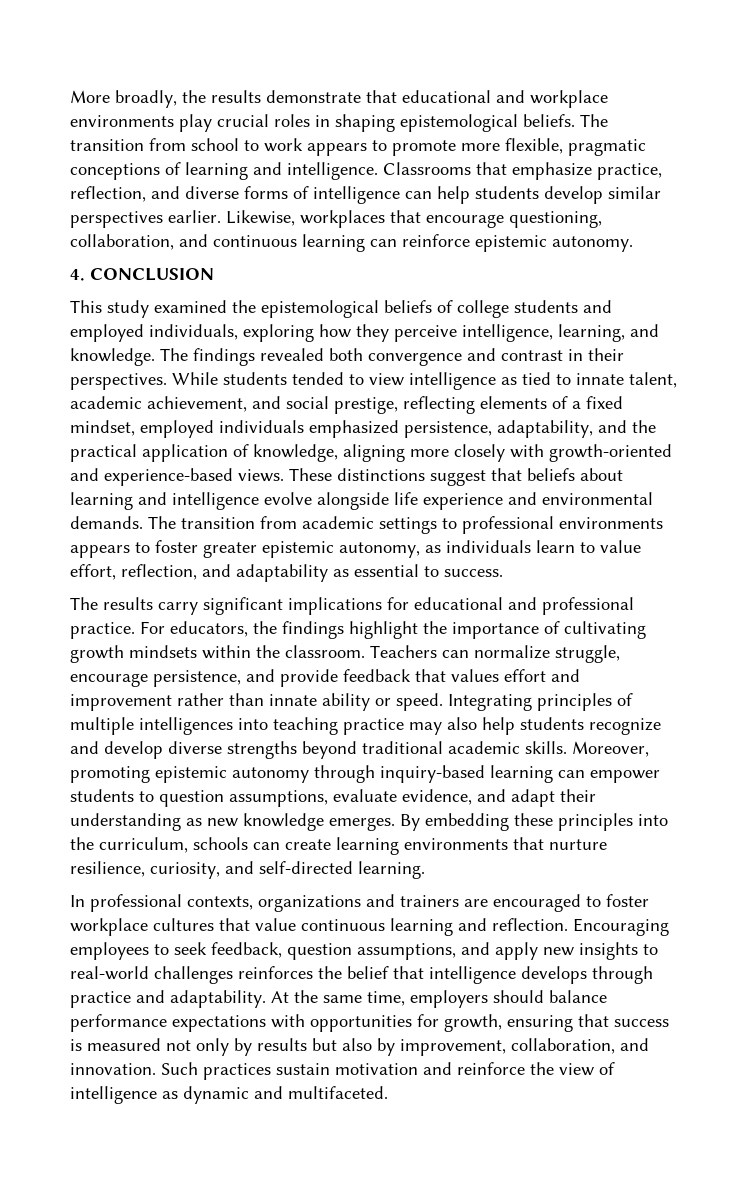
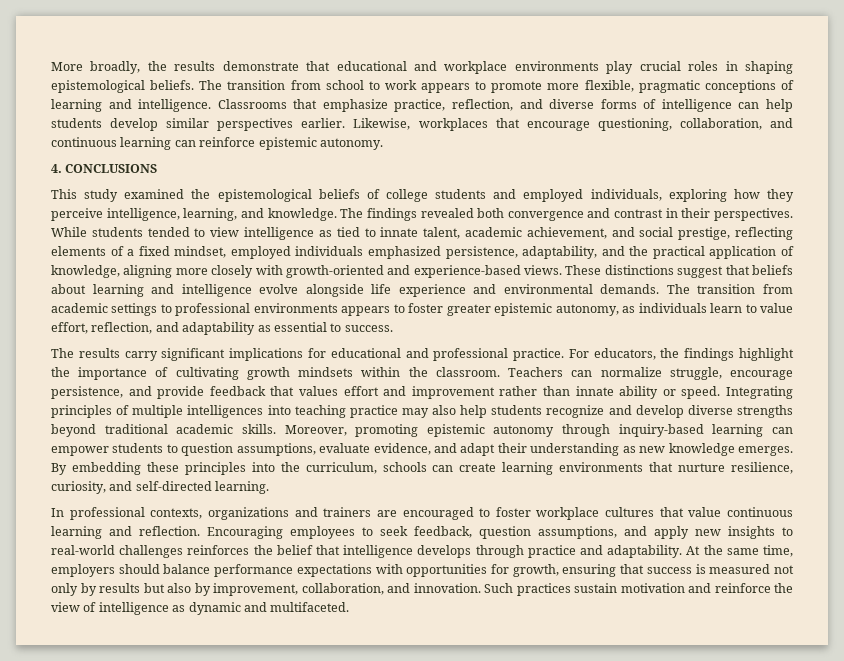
- 4. CONCLUSION
+ 4. CONCLUSIONS

